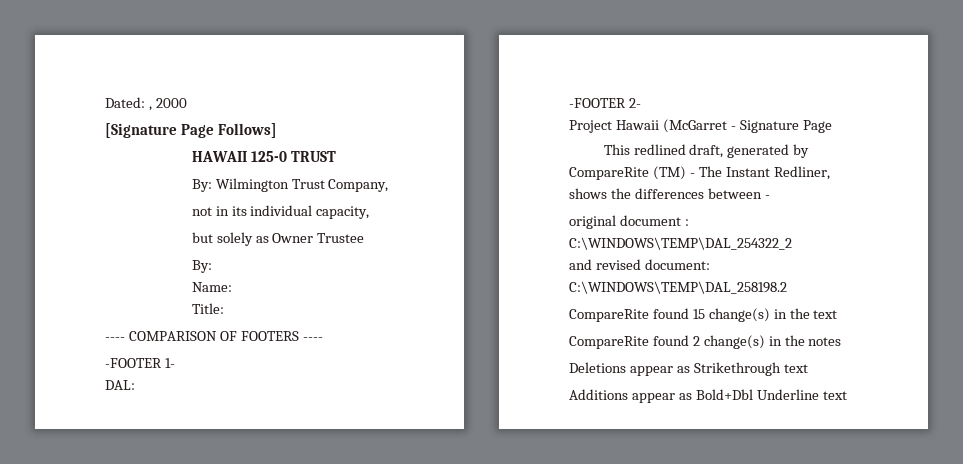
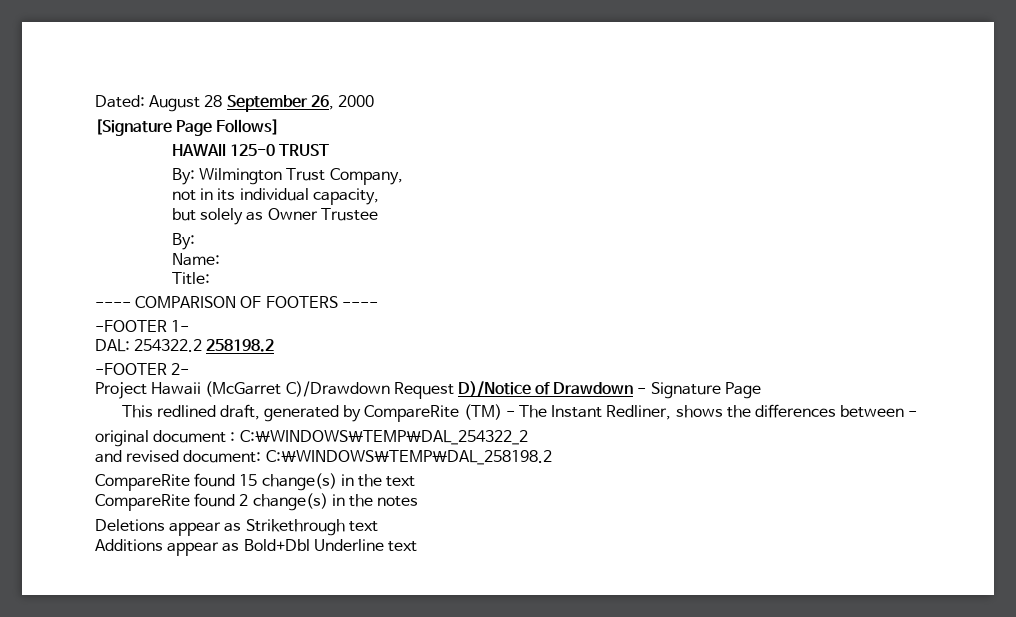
- Dated: , 2000
+ Dated: August 28 September 26, 2000
- DAL:
+ DAL: 254322.2 258198.2
- Project Hawaii (McGarret - Signature Page
+ Project Hawaii (McGarret C)/Drawdown Request D)/Notice of Drawdown - Signature Page

